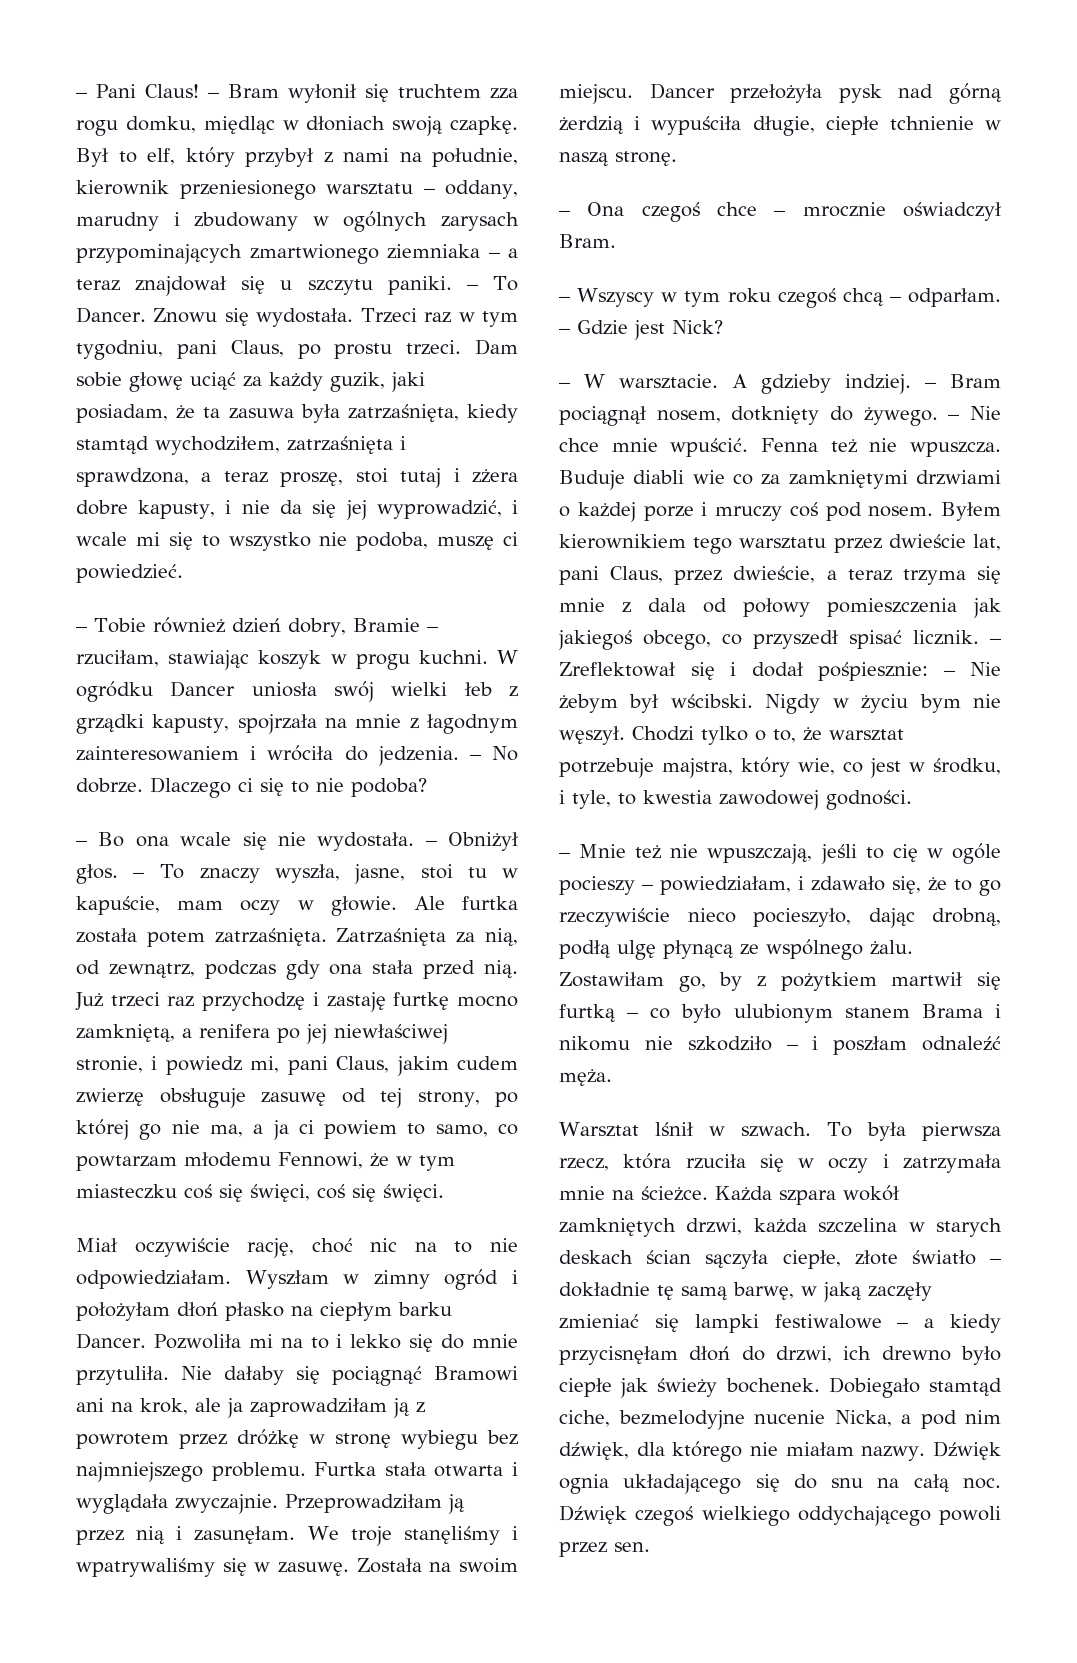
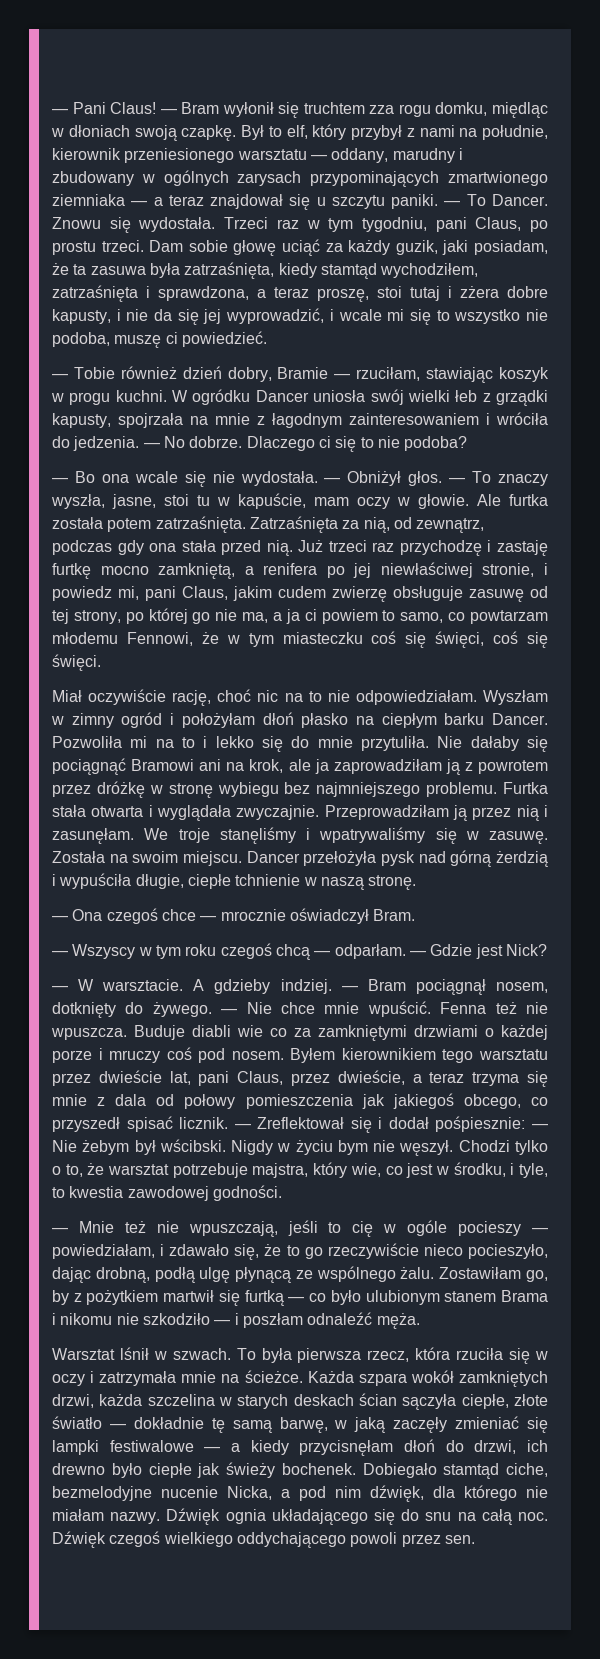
- – Pani Claus!
+ — Pani Claus!
- – Bram wyłonił się truchtem zza rogu domku, międląc w dłoniach swoją czapkę.
+ — Bram wyłonił się truchtem zza rogu domku, międląc w dłoniach swoją czapkę.
- Był to elf, który przybył z nami na południe, kierownik przeniesionego warsztatu – oddany, marudny i zbudowany w ogólnych zarysach przypominających zmartwionego ziemniaka – a teraz znajdował się u szczytu paniki.
+ Był to elf, który przybył z nami na południe, kierownik przeniesionego warsztatu — oddany, marudny i zbudowany w ogólnych zarysach przypominających zmartwionego ziemniaka — a teraz znajdował się u szczytu paniki.
- – To Dancer.
+ — To Dancer.
- – Tobie również dzień dobry, Bramie – rzuciłam, stawiając koszyk w progu kuchni.
+ — Tobie również dzień dobry, Bramie — rzuciłam, stawiając koszyk w progu kuchni.
- – No dobrze.
+ — No dobrze.
- – Bo ona wcale się nie wydostała.
+ — Bo ona wcale się nie wydostała.
- – Obniżył głos.
+ — Obniżył głos.
- – To znaczy wyszła, jasne, stoi tu w kapuście, mam oczy w głowie.
+ — To znaczy wyszła, jasne, stoi tu w kapuście, mam oczy w głowie.
- – Ona czegoś chce – mrocznie oświadczył Bram.
+ — Ona czegoś chce — mrocznie oświadczył Bram.
- – Wszyscy w tym roku czegoś chcą – odparłam. – Gdzie jest Nick?
+ — Wszyscy w tym roku czegoś chcą — odparłam. — Gdzie jest Nick?
- – W warsztacie.
+ — W warsztacie.
- – Bram pociągnął nosem, dotknięty do żywego.
+ — Bram pociągnął nosem, dotknięty do żywego.
- – Nie chce mnie wpuścić.
+ — Nie chce mnie wpuścić.
- – Zreflektował się i dodał pośpiesznie: – Nie żebym był wścibski.
+ — Zreflektował się i dodał pośpiesznie: — Nie żebym był wścibski.
- – Mnie też nie wpuszczają, jeśli to cię w ogóle pocieszy – powiedziałam, i zdawało się, że to go rzeczywiście nieco pocieszyło, dając drobną, podłą ulgę płynącą ze wspólnego żalu.
+ — Mnie też nie wpuszczają, jeśli to cię w ogóle pocieszy — powiedziałam, i zdawało się, że to go rzeczywiście nieco pocieszyło, dając drobną, podłą ulgę płynącą ze wspólnego żalu.
- Zostawiłam go, by z pożytkiem martwił się furtką – co było ulubionym stanem Brama i nikomu nie szkodziło – i poszłam odnaleźć męża.
+ Zostawiłam go, by z pożytkiem martwił się furtką — co było ulubionym stanem Brama i nikomu nie szkodziło — i poszłam odnaleźć męża.
- Każda szpara wokół zamkniętych drzwi, każda szczelina w starych deskach ścian sączyła ciepłe, złote światło – dokładnie tę samą barwę, w jaką zaczęły zmieniać się lampki festiwalowe – a kiedy przycisnęłam dłoń do drzwi, ich drewno było ciepłe jak świeży bochenek.
+ Każda szpara wokół zamkniętych drzwi, każda szczelina w starych deskach ścian sączyła ciepłe, złote światło — dokładnie tę samą barwę, w jaką zaczęły zmieniać się lampki festiwalowe — a kiedy przycisnęłam dłoń do drzwi, ich drewno było ciepłe jak świeży bochenek.

